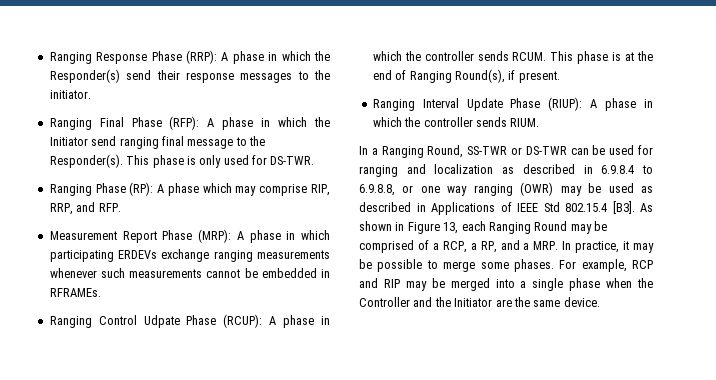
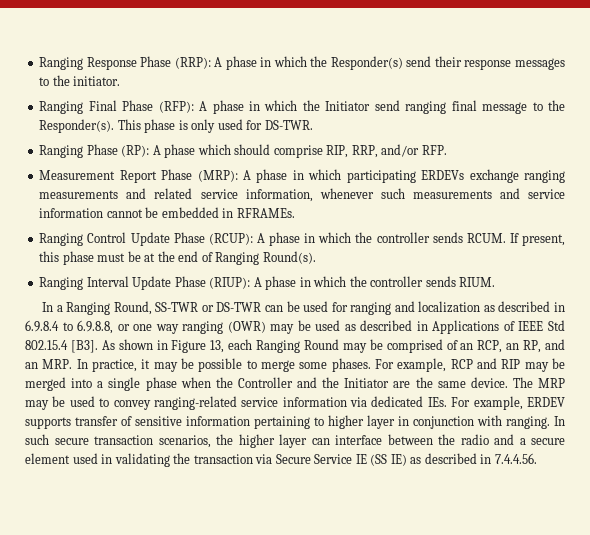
- Ranging Phase (RP): A phase which may comprise RIP, RRP, and RFP.
+ Ranging Phase (RP): A phase which should comprise RIP, RRP, and/or RFP.
- Measurement Report Phase (MRP): A phase in which participating ERDEVs exchange ranging measurements whenever such measurements cannot be embedded in RFRAMEs.
+ Measurement Report Phase (MRP): A phase in which participating ERDEVs exchange ranging measurements and related service information, whenever such measurements and service information cannot be embedded in RFRAMEs.
- Ranging Control Udpate Phase (RCUP): A phase in which the controller sends RCUM.
+ Ranging Control Update Phase (RCUP): A phase in which the controller sends RCUM.
- This phase is at the end of Ranging Round(s), if present.
+ If present, this phase must be at the end of Ranging Round(s).
- In a Ranging Round, SS-TWR or DS-TWR can be used for ranging and localization as described in 6.9.8.4 to 6.9.8.8, or one way ranging (OWR) may be used as described in Applications of IEEE Std 802.15.4 [B3]. As shown in Figure 13, each Ranging Round may be comprised of a RCP, a RP, and a MRP. In practice, it may be possible to merge some phases.
+ In a Ranging Round, SS-TWR or DS-TWR can be used for ranging and localization as described in 6.9.8.4 to 6.9.8.8, or one way ranging (OWR) may be used as described in Applications of IEEE Std 802.15.4 [B3]. As shown in Figure 13, each Ranging Round may be comprised of an RCP, an RP, and an MRP. In practice, it may be possible to merge some phases.
+ The MRP may be used to convey ranging-related service information via dedicated IEs. For example, ERDEV supports transfer of sensitive information pertaining to higher layer in conjunction with ranging. In such secure transaction scenarios, the higher layer can interface between the radio and a secure element used in validating the transaction via Secure Service IE (SS IE) as described in 7.4.4.56.

